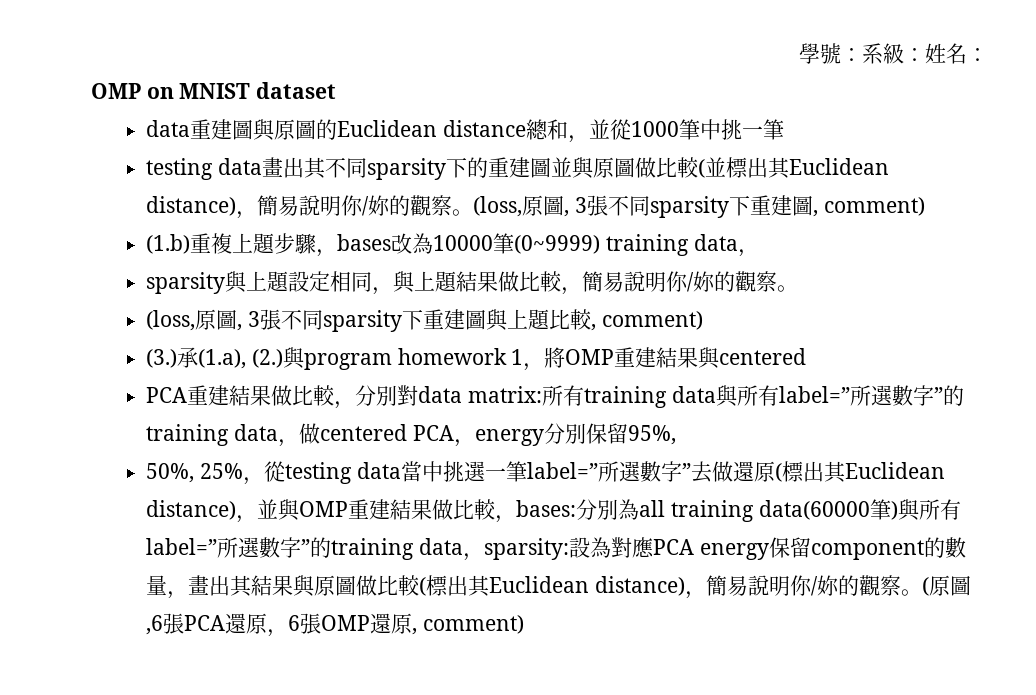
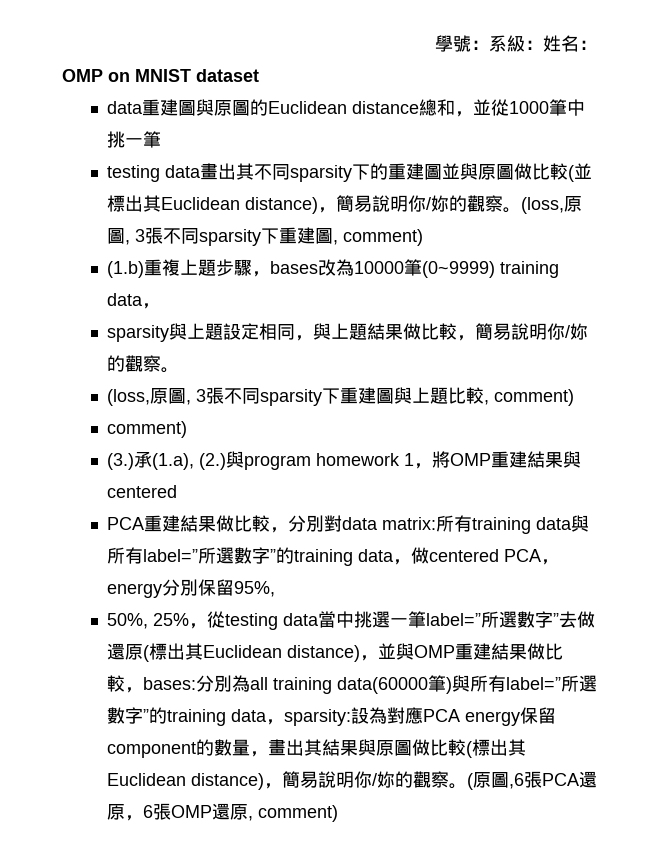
  (loss,原圖, 3張不同sparsity下重建圖與上題比較, comment)
+ comment)

